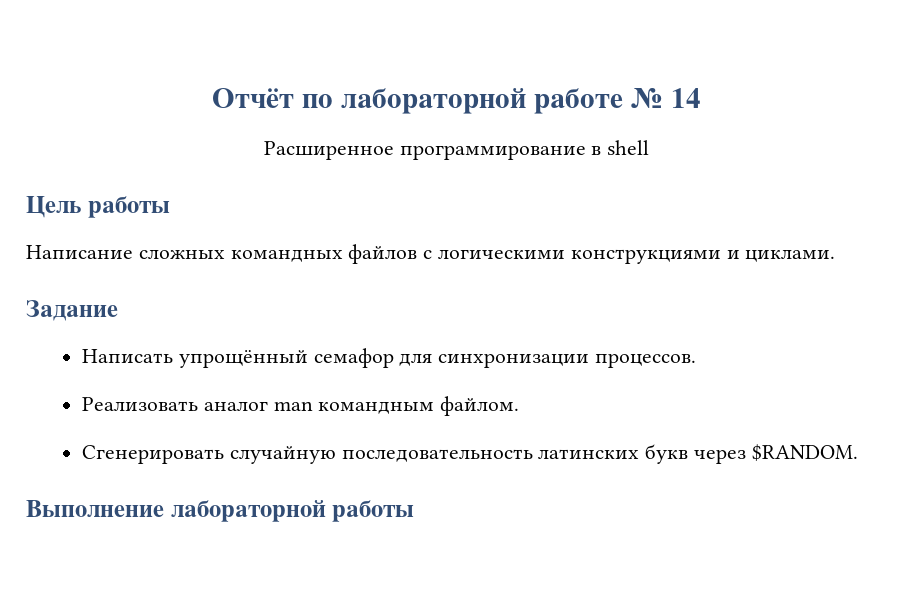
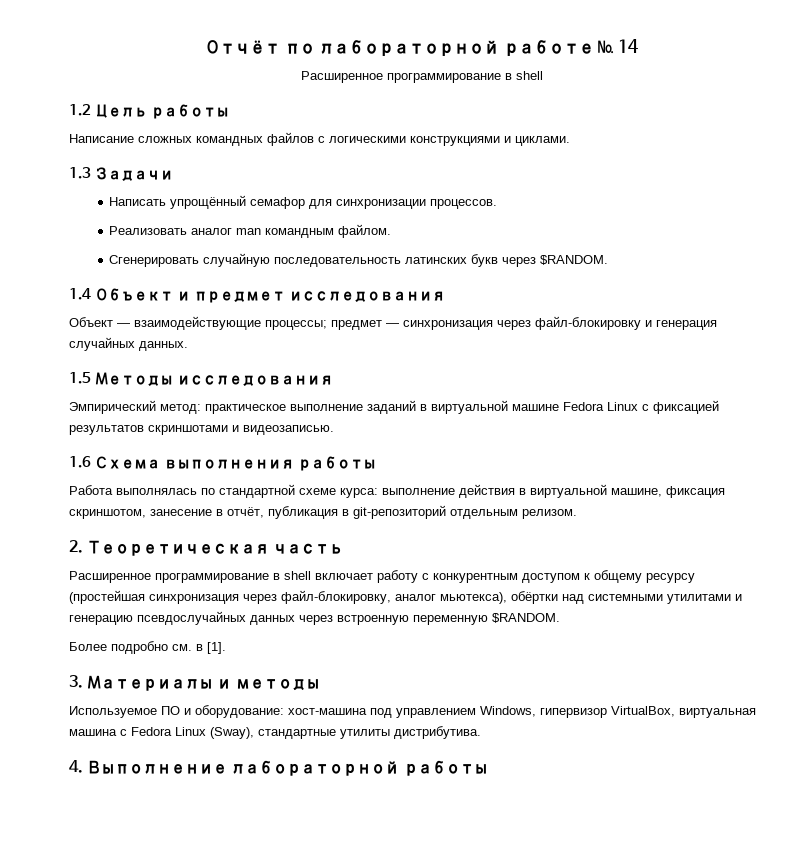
- Цель работы
+ 1.2 Цель работы
- Задание
+ 1.3 Задачи
- Выполнение лабораторной работы
+ 1.4 Объект и предмет исследования
+ Объект — взаимодействующие процессы; предмет — синхронизация через файл-блокировку и генерация случайных данных.
+ 1.5 Методы исследования
+ Эмпирический метод: практическое выполнение заданий в виртуальной машине Fedora Linux с фиксацией результатов скриншотами и видеозаписью.
+ 1.6 Схема выполнения работы
+ Работа выполнялась по стандартной схеме курса: выполнение действия в виртуальной машине, фиксация скриншотом, занесение в отчёт, публикация в git-репозиторий отдельным релизом.
+ 2. Теоретическая часть
+ Расширенное программирование в shell включает работу с конкурентным доступом к общему ресурсу (простейшая синхронизация через файл-блокировку, аналог мьютекса), обёртки над системными утилитами и генерацию псевдослучайных данных через встроенную переменную $RANDOM.
+ Более подробно см. в [1].
+ 3. Материалы и методы
+ Используемое ПО и оборудование: хост-машина под управлением Windows, гипервизор VirtualBox, виртуальная машина с Fedora Linux (Sway), стандартные утилиты дистрибутива.
+ 4. Выполнение лабораторной работы

